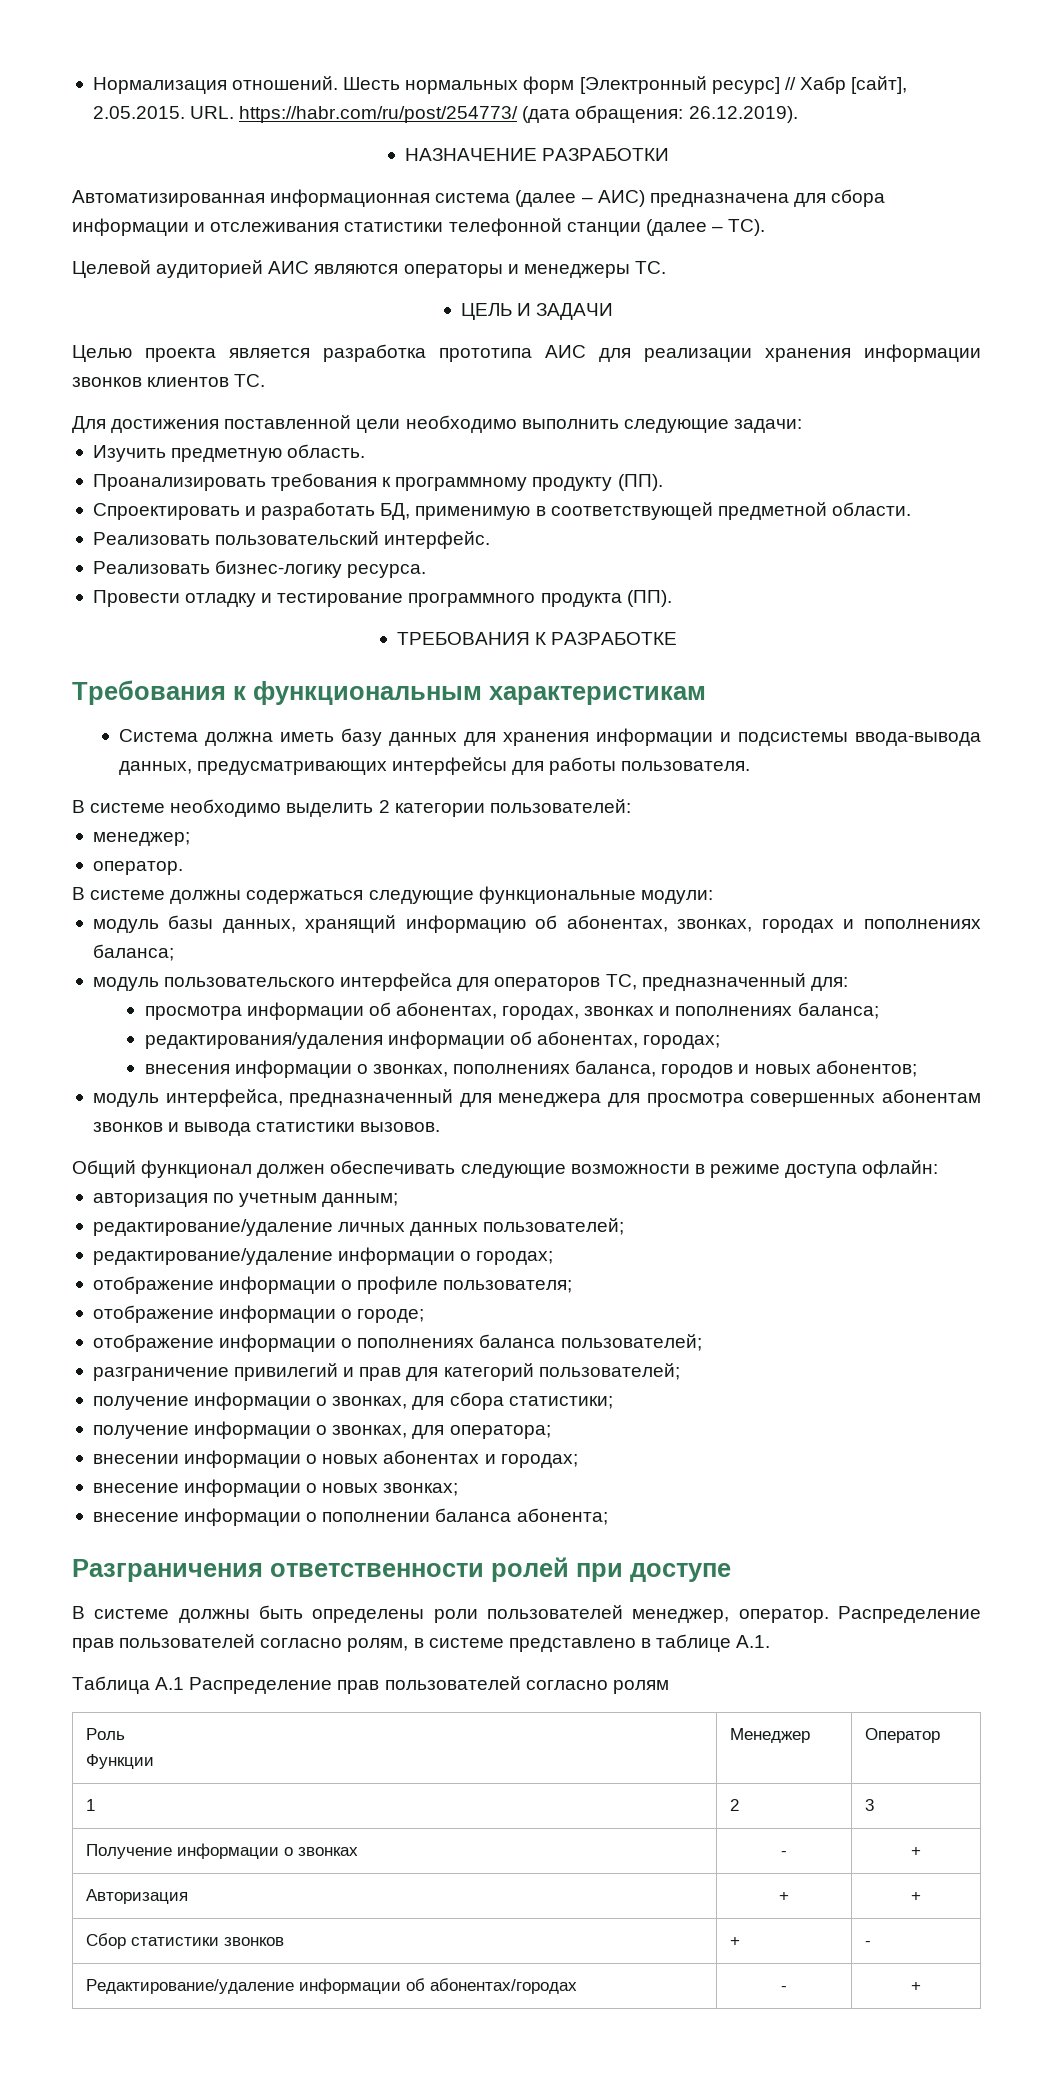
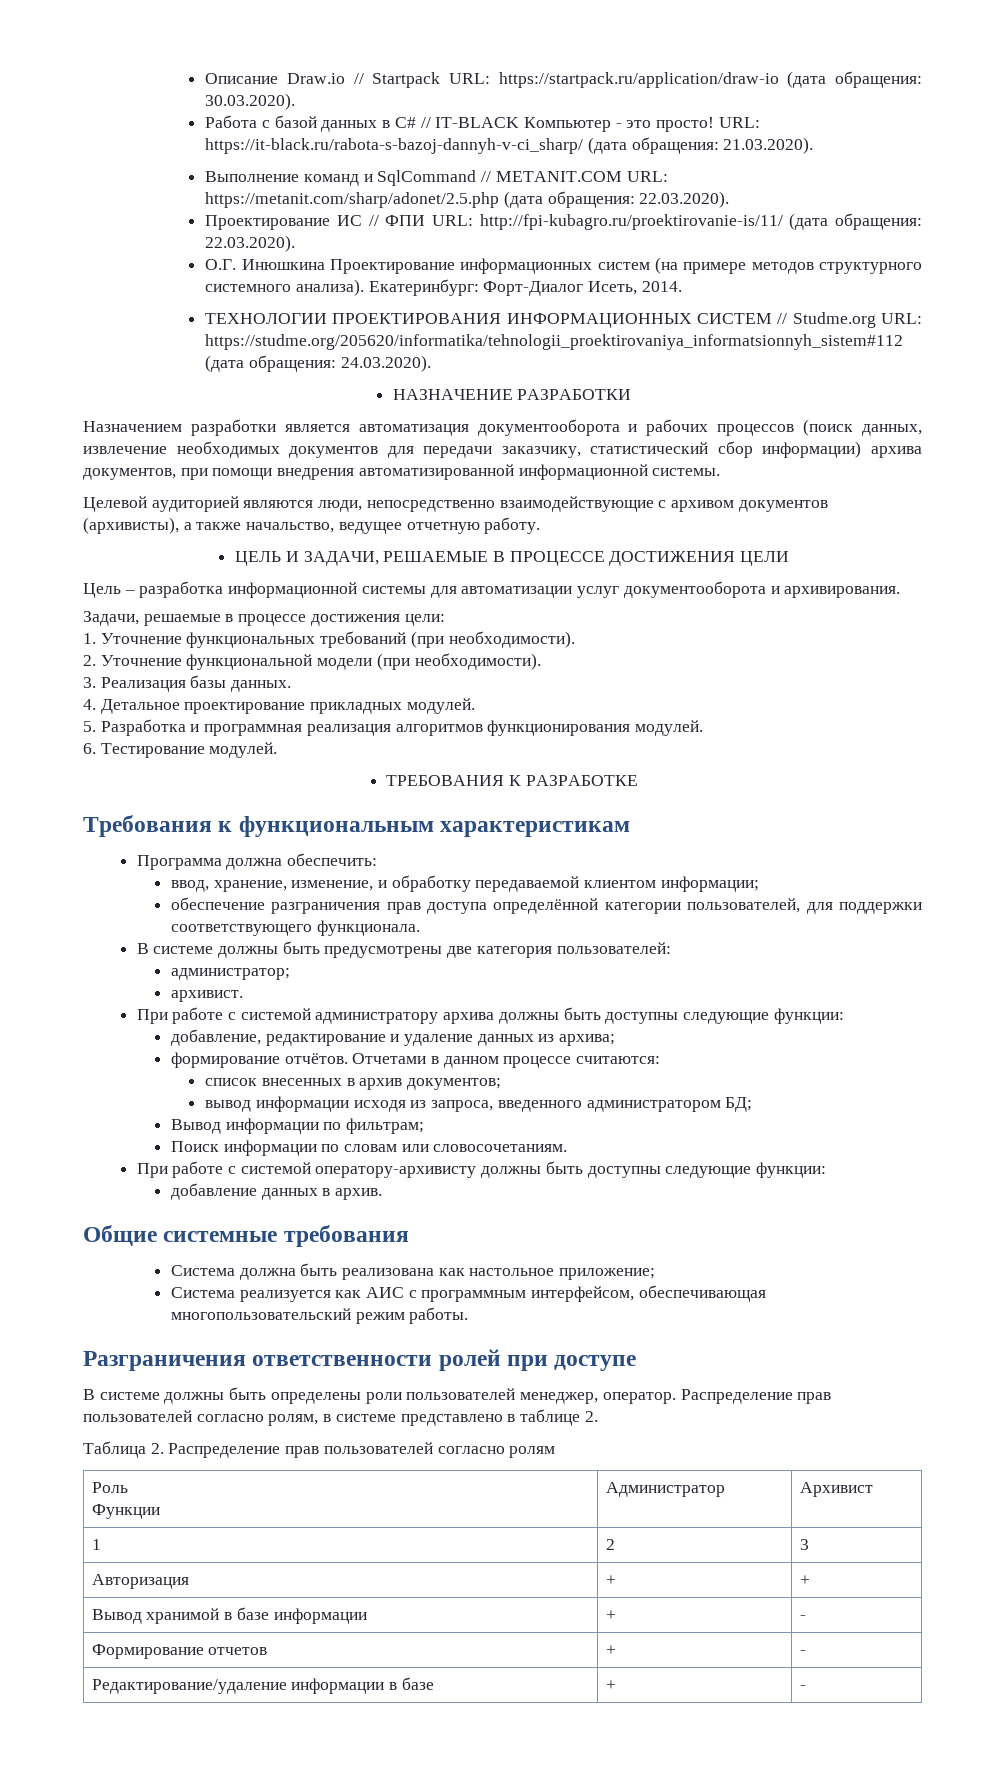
- Нормализация отношений. Шесть нормальных форм [Электронный ресурс] // Хабр [сайт], 2.05.2015. URL. https://habr.com/ru/post/254773/ (дата обращения: 26.12.2019).
+ Описание Draw.io // Startpack URL: https://startpack.ru/application/draw-io (дата обращения: 30.03.2020).
+ Работа с базой данных в C# // IT-BLACK Компьютер - это просто! URL: https://it-black.ru/rabota-s-bazoj-dannyh-v-ci_sharp/ (дата обращения: 21.03.2020).
+ Выполнение команд и SqlCommand // METANIT.COM URL: https://metanit.com/sharp/adonet/2.5.php (дата обращения: 22.03.2020).
+ Проектирование ИС // ФПИ URL: http://fpi-kubagro.ru/proektirovanie-is/11/ (дата обращения: 22.03.2020).
+ О.Г. Инюшкина Проектирование информационных систем (на примере методов структурного системного анализа). Екатеринбург: Форт-Диалог Исеть, 2014.
+ ТЕХНОЛОГИИ ПРОЕКТИРОВАНИЯ ИНФОРМАЦИОННЫХ СИСТЕМ // Studme.org URL: https://studme.org/205620/informatika/tehnologii_proektirovaniya_informatsionnyh_sistem#112 (дата обращения: 24.03.2020).
  НАЗНАЧЕНИЕ РАЗРАБОТКИ
- Автоматизированная информационная система (далее – АИС) предназначена для сбора информации и отслеживания статистики телефонной станции (далее – ТС).
- Целевой аудиторией АИС являются операторы и менеджеры ТС.
- ЦЕЛЬ И ЗАДАЧИ
- Целью проекта является разработка прототипа АИС для реализации хранения информации звонков клиентов ТС.
- Для достижения поставленной цели необходимо выполнить следующие задачи:
- Изучить предметную область.
- Проанализировать требования к программному продукту (ПП).
- Спроектировать и разработать БД, применимую в соответствующей предметной области.
- Реализовать пользовательский интерфейс.
- Реализовать бизнес-логику ресурса.
- Провести отладку и тестирование программного продукта (ПП).
+ Назначением разработки является автоматизация документооборота и рабочих процессов (поиск данных, извлечение необходимых документов для передачи заказчику, статистический сбор информации) архива документов, при помощи внедрения автоматизированной информационной системы.
+ Целевой аудиторией являются люди, непосредственно взаимодействующие с архивом документов (архивисты), а также начальство, ведущее отчетную работу.
+ ЦЕЛЬ И ЗАДАЧИ, РЕШАЕМЫЕ В ПРОЦЕССЕ ДОСТИЖЕНИЯ ЦЕЛИ
+ Цель – разработка информационной системы для автоматизации услуг документооборота и архивирования.
+ Задачи, решаемые в процессе достижения цели:
+ 1. Уточнение функциональных требований (при необходимости).
+ 2. Уточнение функциональной модели (при необходимости).
+ 3. Реализация базы данных.
+ 4. Детальное проектирование прикладных модулей.
+ 5. Разработка и программная реализация алгоритмов функционирования модулей.
+ 6. Тестирование модулей.
- Система должна иметь базу данных для хранения информации и подсистемы ввода-вывода данных, предусматривающих интерфейсы для работы пользователя.
- В системе необходимо выделить 2 категории пользователей:
- менеджер;
- оператор.
- В системе должны содержаться следующие функциональные модули:
- модуль базы данных, хранящий информацию об абонентах, звонках, городах и пополнениях баланса;
- модуль пользовательского интерфейса для операторов ТС, предназначенный для:
- просмотра информации об абонентах, городах, звонках и пополнениях баланса;
- редактирования/удаления информации об абонентах, городах;
- внесения информации о звонках, пополнениях баланса, городов и новых абонентов;
- модуль интерфейса, предназначенный для менеджера для просмотра совершенных абонентам звонков и вывода статистики вызовов.
- Общий функционал должен обеспечивать следующие возможности в режиме доступа офлайн:
- авторизация по учетным данным;
- редактирование/удаление личных данных пользователей;
- редактирование/удаление информации о городах;
- отображение информации о профиле пользователя;
- отображение информации о городе;
- отображение информации о пополнениях баланса пользователей;
- разграничение привилегий и прав для категорий пользователей;
- получение информации о звонках, для сбора статистики;
- получение информации о звонках, для оператора;
- внесении информации о новых абонентах и городах;
- внесение информации о новых звонках;
- внесение информации о пополнении баланса абонента;
+ Программа должна обеспечить:
+ ввод, хранение, изменение, и обработку передаваемой клиентом информации;
+ обеспечение разграничения прав доступа определённой категории пользователей, для поддержки соответствующего функционала.
+ В системе должны быть предусмотрены две категория пользователей:
+ администратор;
+ архивист.
+ При работе с системой администратору архива должны быть доступны следующие функции:
+ добавление, редактирование и удаление данных из архива;
+ формирование отчётов. Отчетами в данном процессе считаются:
+ список внесенных в архив документов;
+ вывод информации исходя из запроса, введенного администратором БД;
+ Вывод информации по фильтрам;
+ Поиск информации по словам или словосочетаниям.
+ При работе с системой оператору-архивисту должны быть доступны следующие функции:
+ добавление данных в архив.
+ Общие системные требования
+ Система должна быть реализована как настольное приложение;
+ Система реализуется как АИС с программным интерфейсом, обеспечивающая многопользовательский режим работы.
- Распределение прав пользователей согласно ролям, в системе представлено в таблице А.1.
+ Распределение прав пользователей согласно ролям, в системе представлено в таблице 2.
- Таблица А.1 Распределение прав пользователей согласно ролям
+ Таблица 2. Распределение прав пользователей согласно ролям
  Роль
- Функции | Менеджер | Оператор
+ Функции | Администратор | Архивист
- Получение информации о звонках | - | +
  Авторизация | + | +
- Сбор статистики звонков | + | -
+ Вывод хранимой в базе информации | + | -
+ Формирование отчетов | + | -
- Редактирование/удаление информации об абонентах/городах | - | +
+ Редактирование/удаление информации в базе | + | -

